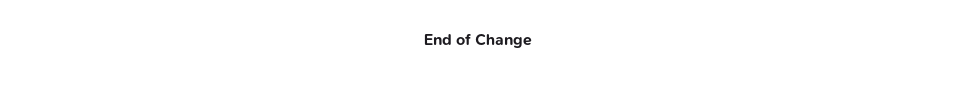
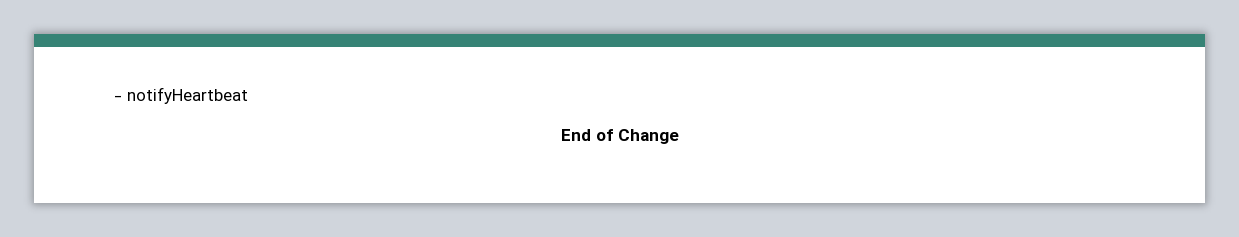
+ - notifyHeartbeat

